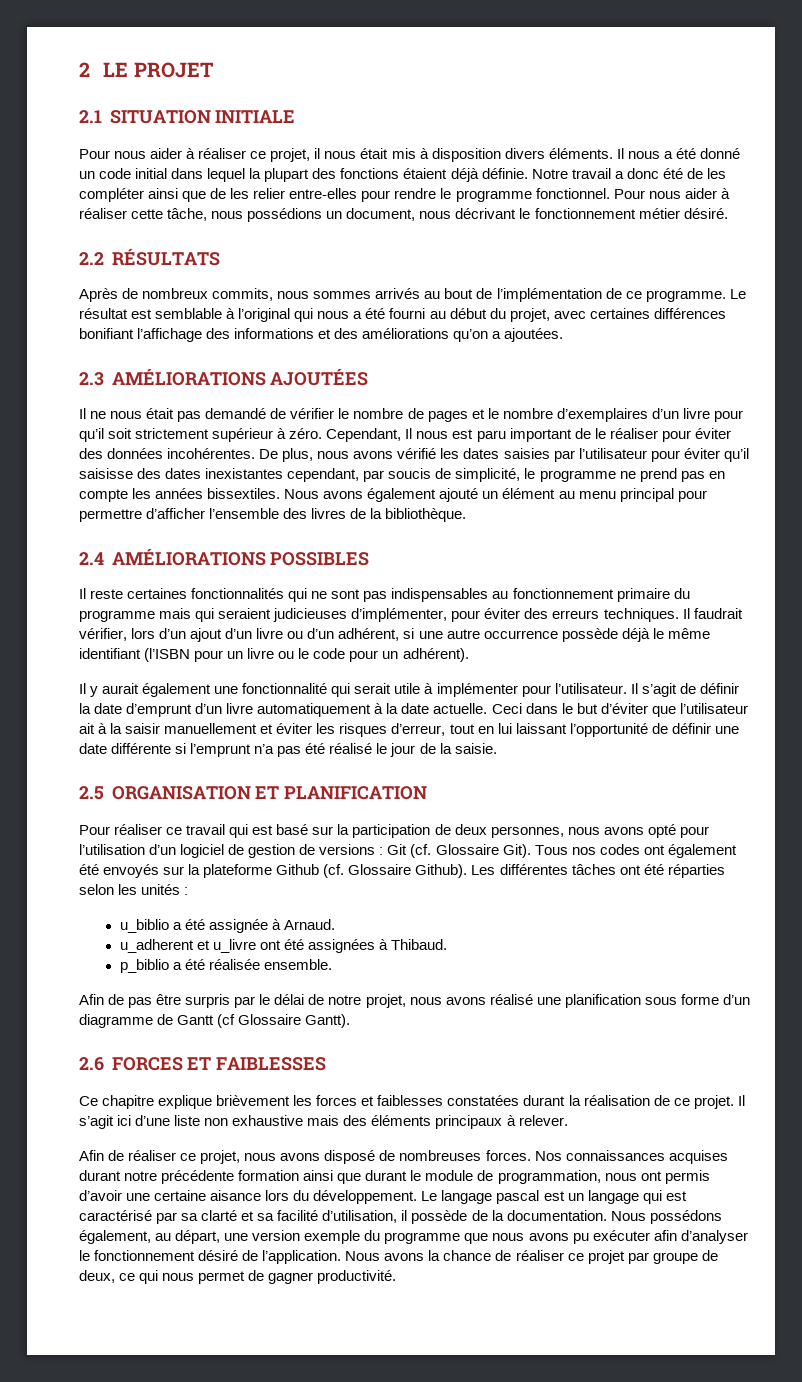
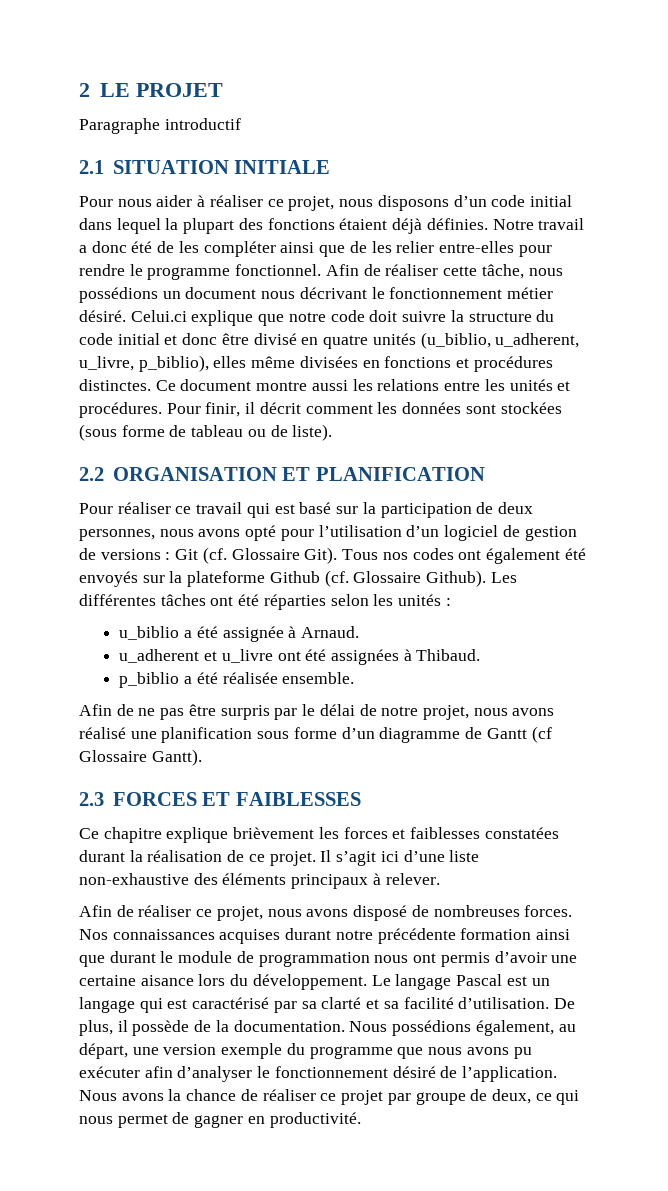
+ Paragraphe introductif
- Pour nous aider à réaliser ce projet, il nous était mis à disposition divers éléments. Il nous a été donné un code initial dans lequel la plupart des fonctions étaient déjà définie.
+ Pour nous aider à réaliser ce projet, nous disposons d’un code initial dans lequel la plupart des fonctions étaient déjà définies.
- Pour nous aider à réaliser cette tâche, nous possédions un document, nous décrivant le fonctionnement métier désiré.
- 2.2 RÉSULTATS
- Après de nombreux commits, nous sommes arrivés au bout de l’implémentation de ce programme. Le résultat est semblable à l’original qui nous a été fourni au début du projet, avec certaines différences bonifiant l’affichage des informations et des améliorations qu’on a ajoutées.
- 2.3 AMÉLIORATIONS AJOUTÉES
- Il ne nous était pas demandé de vérifier le nombre de pages et le nombre d’exemplaires d’un livre pour qu’il soit strictement supérieur à zéro. Cependant, Il nous est paru important de le réaliser pour éviter des données incohérentes. De plus, nous avons vérifié les dates saisies par l’utilisateur pour éviter qu’il saisisse des dates inexistantes cependant, par soucis de simplicité, le programme ne prend pas en compte les années bissextiles. Nous avons également ajouté un élément au menu principal pour permettre d’afficher l’ensemble des livres de la bibliothèque.
- 2.4 AMÉLIORATIONS POSSIBLES
- Il reste certaines fonctionnalités qui ne sont pas indispensables au fonctionnement primaire du programme mais qui seraient judicieuses d’implémenter, pour éviter des erreurs techniques. Il faudrait vérifier, lors d’un ajout d’un livre ou d’un adhérent, si une autre occurrence possède déjà le même identifiant (l’ISBN pour un livre ou le code pour un adhérent).
- Il y aurait également une fonctionnalité qui serait utile à implémenter pour l’utilisateur. Il s’agit de définir la date d’emprunt d’un livre automatiquement à la date actuelle. Ceci dans le but d’éviter que l’utilisateur ait à la saisir manuellement et éviter les risques d’erreur, tout en lui laissant l’opportunité de définir une date différente si l’emprunt n’a pas été réalisé le jour de la saisie.
- 2.5 ORGANISATION ET PLANIFICATION
+ Afin de réaliser cette tâche, nous possédions un document nous décrivant le fonctionnement métier désiré. Celui.ci explique que notre code doit suivre la structure du code initial et donc être divisé en quatre unités (u_biblio, u_adherent, u_livre, p_biblio), elles même divisées en fonctions et procédures distinctes. Ce document montre aussi les relations entre les unités et procédures. Pour finir, il décrit comment les données sont stockées (sous forme de tableau ou de liste).
+ 2.2 ORGANISATION ET PLANIFICATION
- Afin de pas être surpris par le délai de notre projet, nous avons réalisé une planification sous forme d’un diagramme de Gantt (cf Glossaire Gantt).
+ Afin de ne pas être surpris par le délai de notre projet, nous avons réalisé une planification sous forme d’un diagramme de Gantt (cf Glossaire Gantt).
- 2.6 FORCES ET FAIBLESSES
+ 2.3 FORCES ET FAIBLESSES
- Il s’agit ici d’une liste non exhaustive mais des éléments principaux à relever.
+ Il s’agit ici d’une liste non-exhaustive des éléments principaux à relever.
- Nos connaissances acquises durant notre précédente formation ainsi que durant le module de programmation, nous ont permis d’avoir une certaine aisance lors du développement.
+ Nos connaissances acquises durant notre précédente formation ainsi que durant le module de programmation nous ont permis d’avoir une certaine aisance lors du développement.
- Le langage pascal est un langage qui est caractérisé par sa clarté et sa facilité d’utilisation, il possède de la documentation.
+ Le langage Pascal est un langage qui est caractérisé par sa clarté et sa facilité d’utilisation. De plus, il possède de la documentation.
- Nous possédons également, au départ, une version exemple du programme que nous avons pu exécuter afin d’analyser le fonctionnement désiré de l’application.
+ Nous possédions également, au départ, une version exemple du programme que nous avons pu exécuter afin d’analyser le fonctionnement désiré de l’application.
- Nous avons la chance de réaliser ce projet par groupe de deux, ce qui nous permet de gagner productivité.
+ Nous avons la chance de réaliser ce projet par groupe de deux, ce qui nous permet de gagner en productivité.

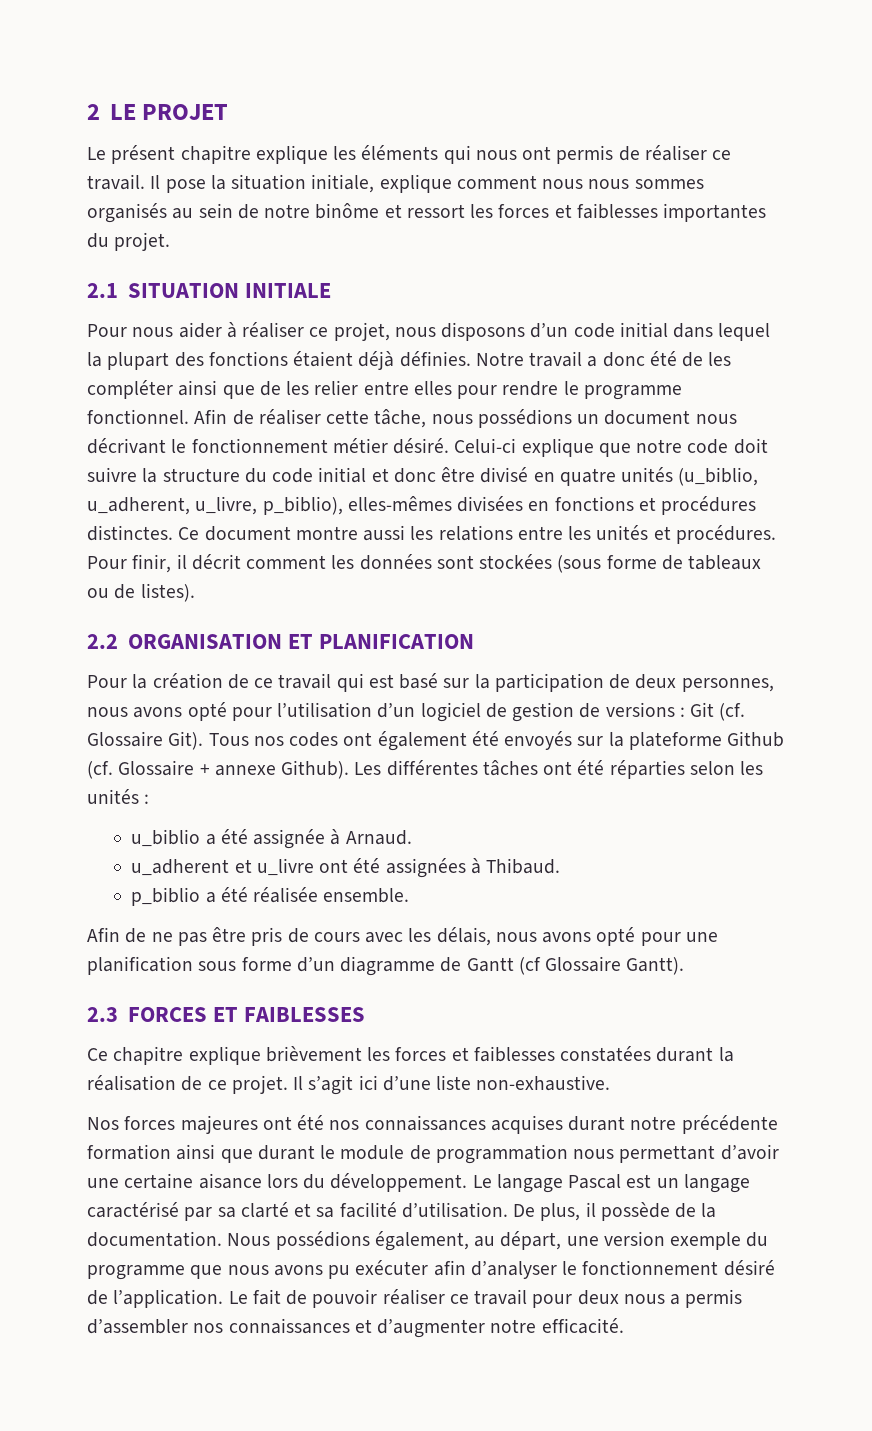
- Paragraphe introductif
+ Le présent chapitre explique les éléments qui nous ont permis de réaliser ce travail. Il pose la situation initiale, explique comment nous nous sommes organisés au sein de notre binôme et ressort les forces et faiblesses importantes du projet.
- Notre travail a donc été de les compléter ainsi que de les relier entre-elles pour rendre le programme fonctionnel.
+ Notre travail a donc été de les compléter ainsi que de les relier entre elles pour rendre le programme fonctionnel.
- Celui.ci explique que notre code doit suivre la structure du code initial et donc être divisé en quatre unités (u_biblio, u_adherent, u_livre, p_biblio), elles même divisées en fonctions et procédures distinctes.
+ Celui-ci explique que notre code doit suivre la structure du code initial et donc être divisé en quatre unités (u_biblio, u_adherent, u_livre, p_biblio), elles-mêmes divisées en fonctions et procédures distinctes.
- Pour finir, il décrit comment les données sont stockées (sous forme de tableau ou de liste).
+ Pour finir, il décrit comment les données sont stockées (sous forme de tableaux ou de listes).
- Pour réaliser ce travail qui est basé sur la participation de deux personnes, nous avons opté pour l’utilisation d’un logiciel de gestion de versions : Git (cf. Glossaire Git).
+ Pour la création de ce travail qui est basé sur la participation de deux personnes, nous avons opté pour l’utilisation d’un logiciel de gestion de versions : Git (cf. Glossaire Git).
- Tous nos codes ont également été envoyés sur la plateforme Github (cf. Glossaire Github).
+ Tous nos codes ont également été envoyés sur la plateforme Github (cf. Glossaire + annexe Github).
- Afin de ne pas être surpris par le délai de notre projet, nous avons réalisé une planification sous forme d’un diagramme de Gantt (cf Glossaire Gantt).
+ Afin de ne pas être pris de cours avec les délais, nous avons opté pour une planification sous forme d’un diagramme de Gantt (cf Glossaire Gantt).
- Il s’agit ici d’une liste non-exhaustive des éléments principaux à relever.
- Afin de réaliser ce projet, nous avons disposé de nombreuses forces. Nos connaissances acquises durant notre précédente formation ainsi que durant le module de programmation nous ont permis d’avoir une certaine aisance lors du développement.
+ Il s’agit ici d’une liste non-exhaustive.
+ Nos forces majeures ont été nos connaissances acquises durant notre précédente formation ainsi que durant le module de programmation nous permettant d’avoir une certaine aisance lors du développement.
- Le langage Pascal est un langage qui est caractérisé par sa clarté et sa facilité d’utilisation.
+ Le langage Pascal est un langage caractérisé par sa clarté et sa facilité d’utilisation.
- Nous avons la chance de réaliser ce projet par groupe de deux, ce qui nous permet de gagner en productivité.
+ Le fait de pouvoir réaliser ce travail pour deux nous a permis d’assembler nos connaissances et d’augmenter notre efficacité.

